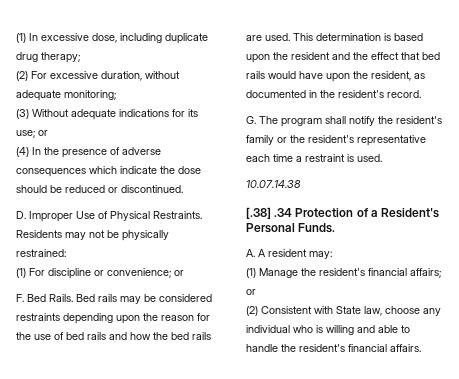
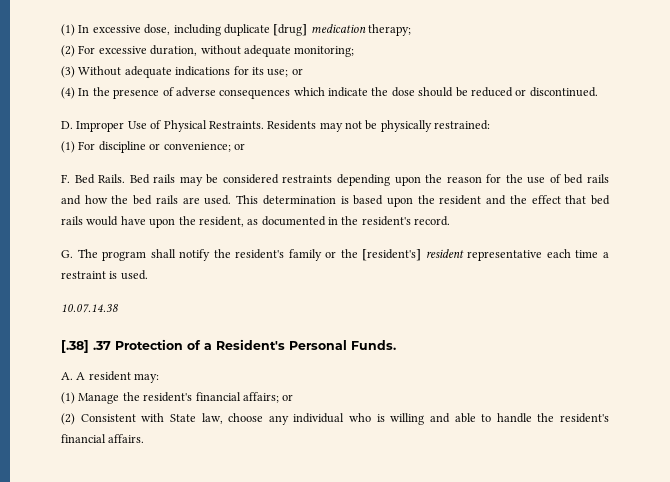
- (1) In excessive dose, including duplicate drug therapy;
+ (1) In excessive dose, including duplicate [drug] medication therapy;
- G. The program shall notify the resident's family or the resident's representative each time a restraint is used.
+ G. The program shall notify the resident's family or the [resident's] resident representative each time a restraint is used.
- [.38] .34 Protection of a Resident's Personal Funds.
+ [.38] .37 Protection of a Resident's Personal Funds.

